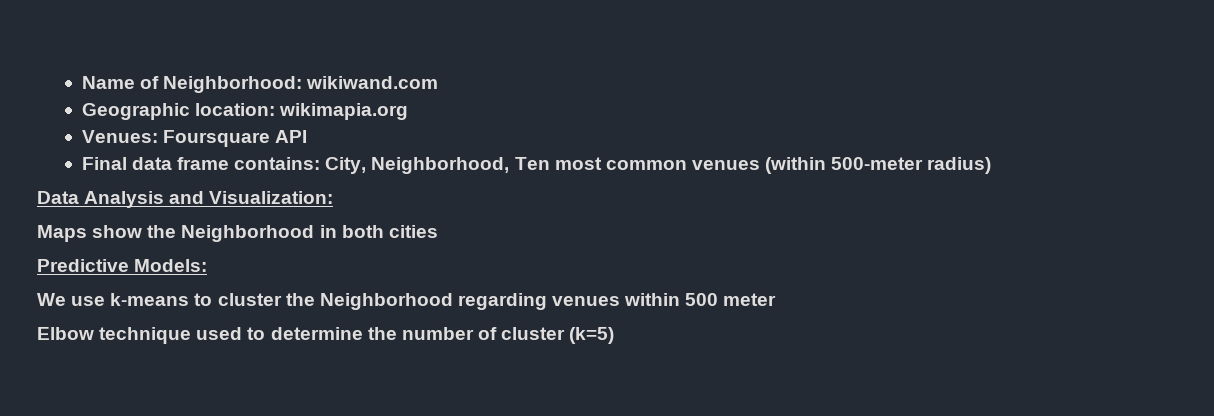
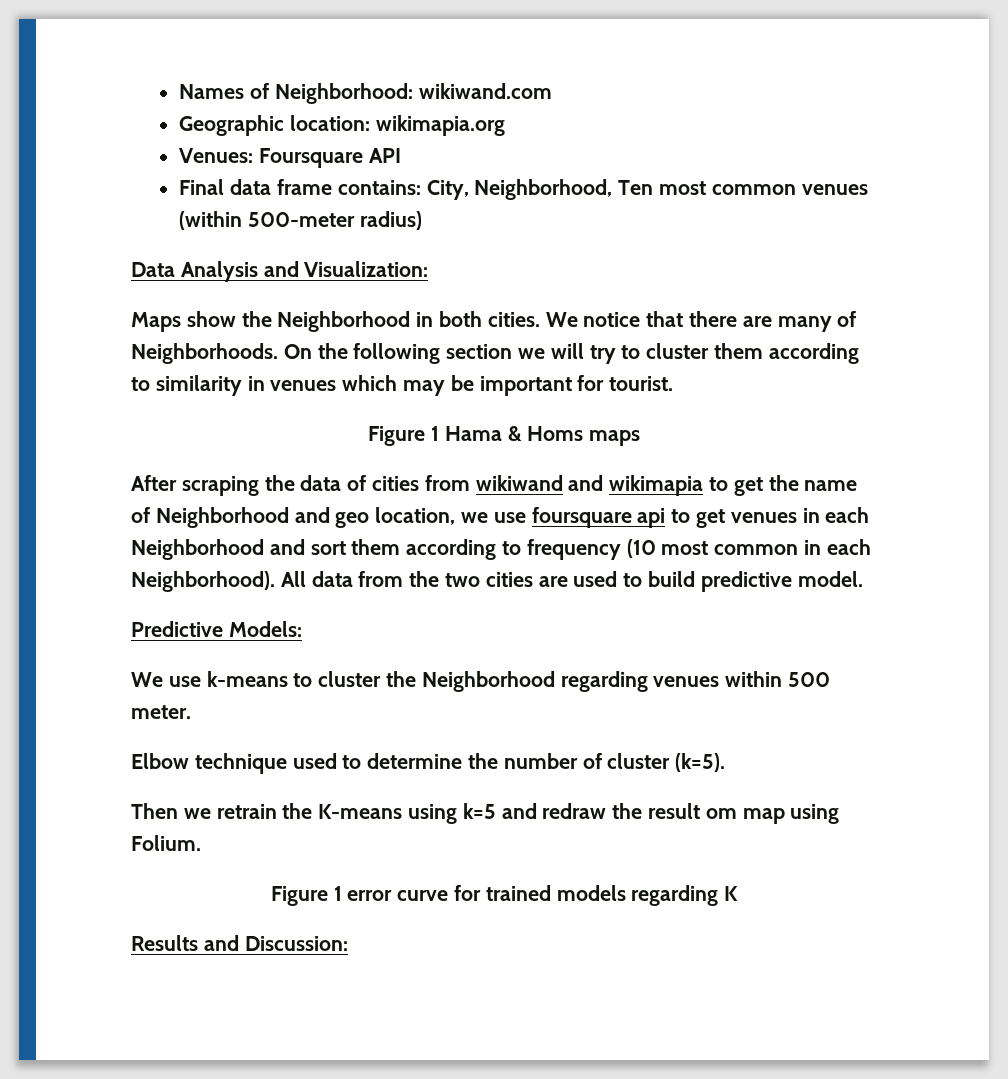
- Name of Neighborhood: wikiwand.com
+ Names of Neighborhood: wikiwand.com
- Maps show the Neighborhood in both cities
+ Maps show the Neighborhood in both cities. We notice that there are many of Neighborhoods. On the following section we will try to cluster them according to similarity in venues which may be important for tourist.
+ Figure 1 Hama & Homs maps
+ After scraping the data of cities from wikiwand and wikimapia to get the name of Neighborhood and geo location, we use foursquare api to get venues in each Neighborhood and sort them according to frequency (10 most common in each Neighborhood). All data from the two cities are used to build predictive model.
- We use k-means to cluster the Neighborhood regarding venues within 500 meter
+ We use k-means to cluster the Neighborhood regarding venues within 500 meter.
- Elbow technique used to determine the number of cluster (k=5)
+ Elbow technique used to determine the number of cluster (k=5).
+ Then we retrain the K-means using k=5 and redraw the result om map using Folium.
+ Figure 1 error curve for trained models regarding K
+ Results and Discussion:

